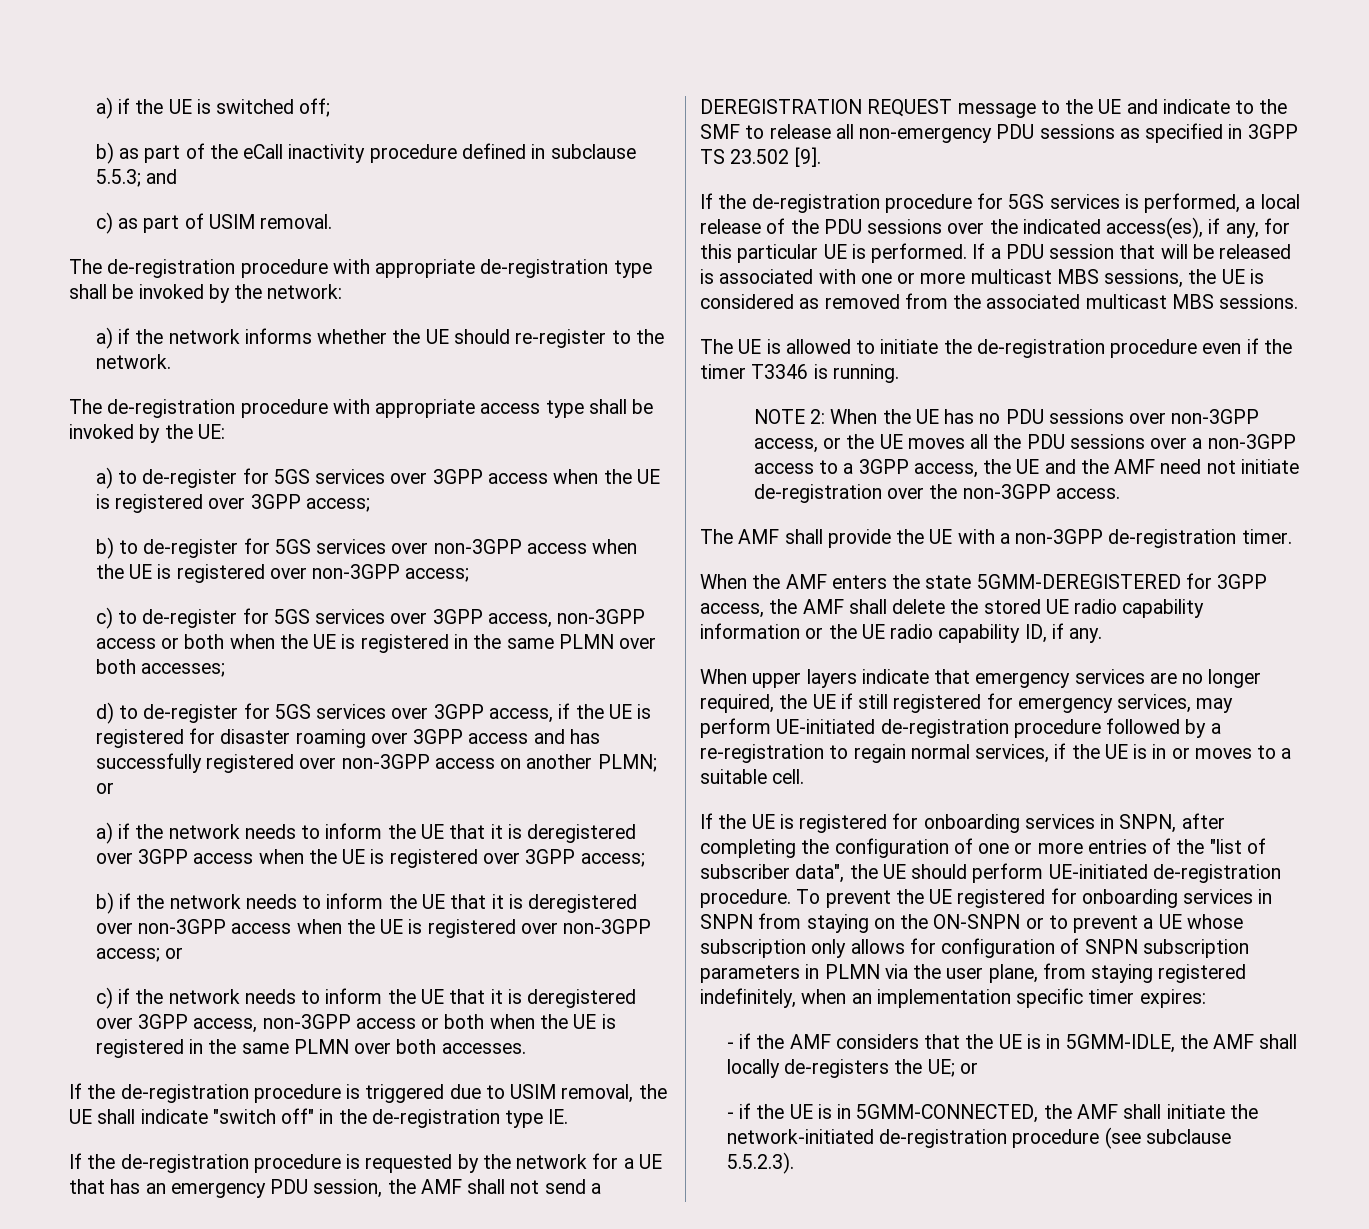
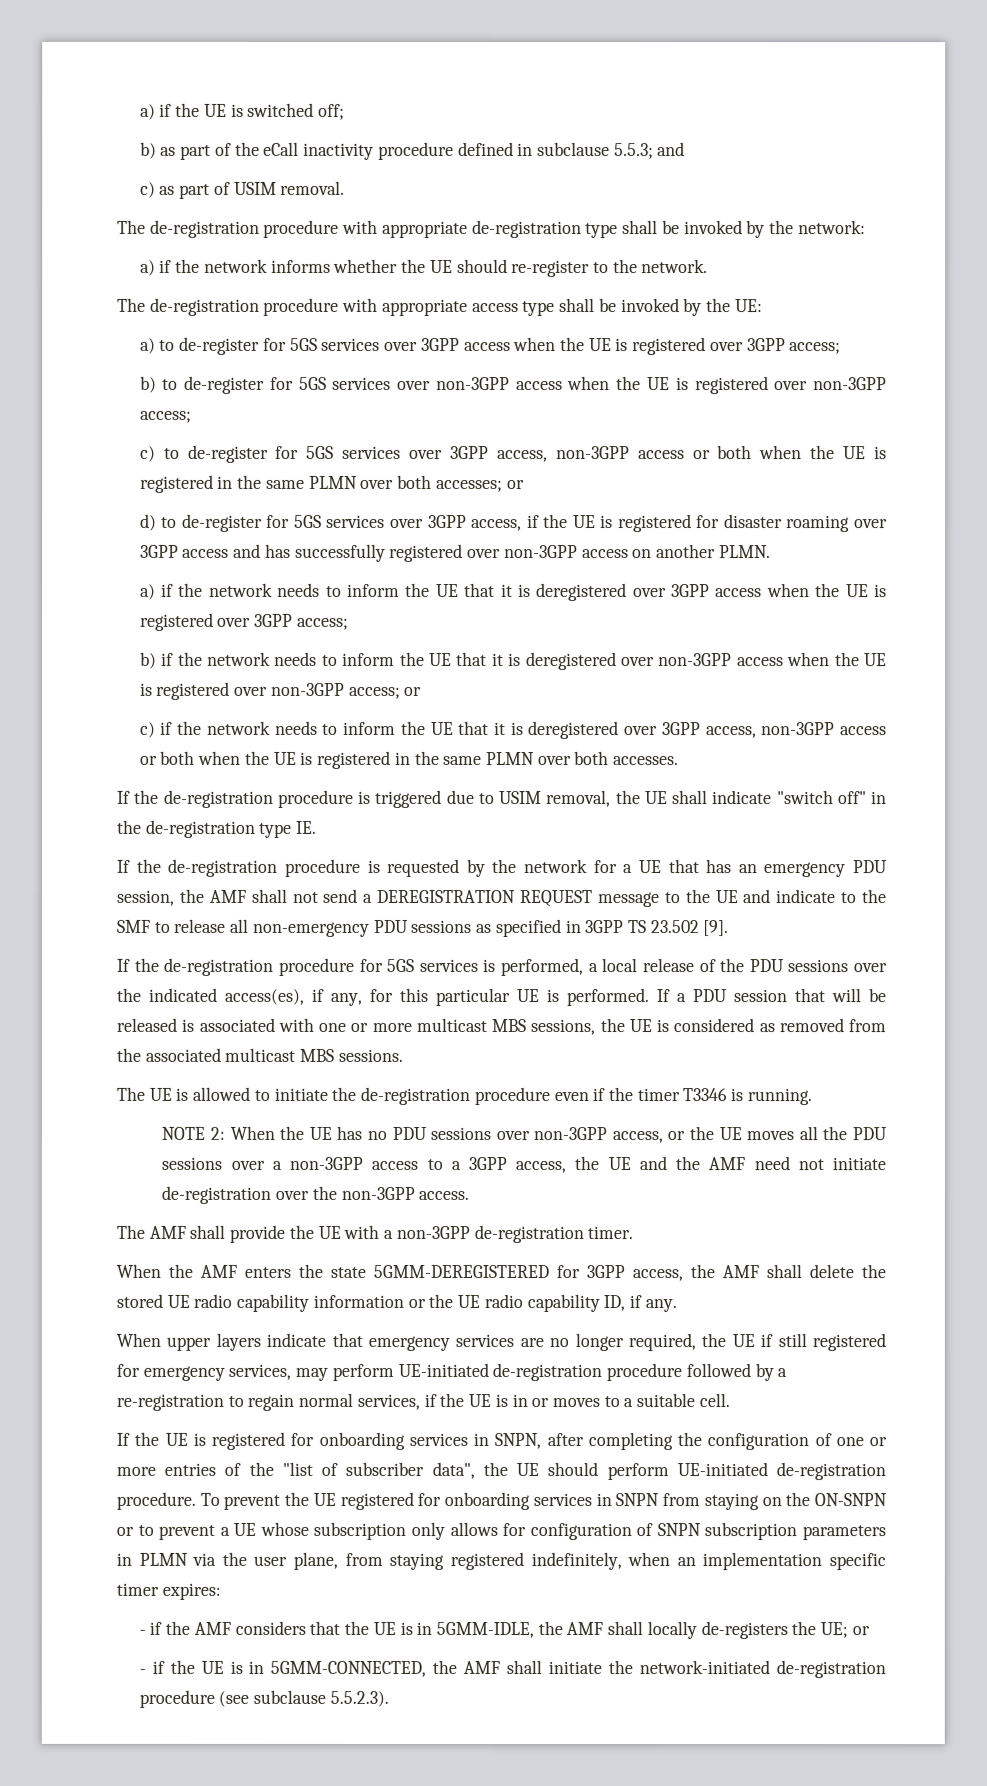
- c) to de-register for 5GS services over 3GPP access, non-3GPP access or both when the UE is registered in the same PLMN over both accesses;
+ c) to de-register for 5GS services over 3GPP access, non-3GPP access or both when the UE is registered in the same PLMN over both accesses; or
- d) to de-register for 5GS services over 3GPP access, if the UE is registered for disaster roaming over 3GPP access and has successfully registered over non-3GPP access on another PLMN; or
+ d) to de-register for 5GS services over 3GPP access, if the UE is registered for disaster roaming over 3GPP access and has successfully registered over non-3GPP access on another PLMN.

